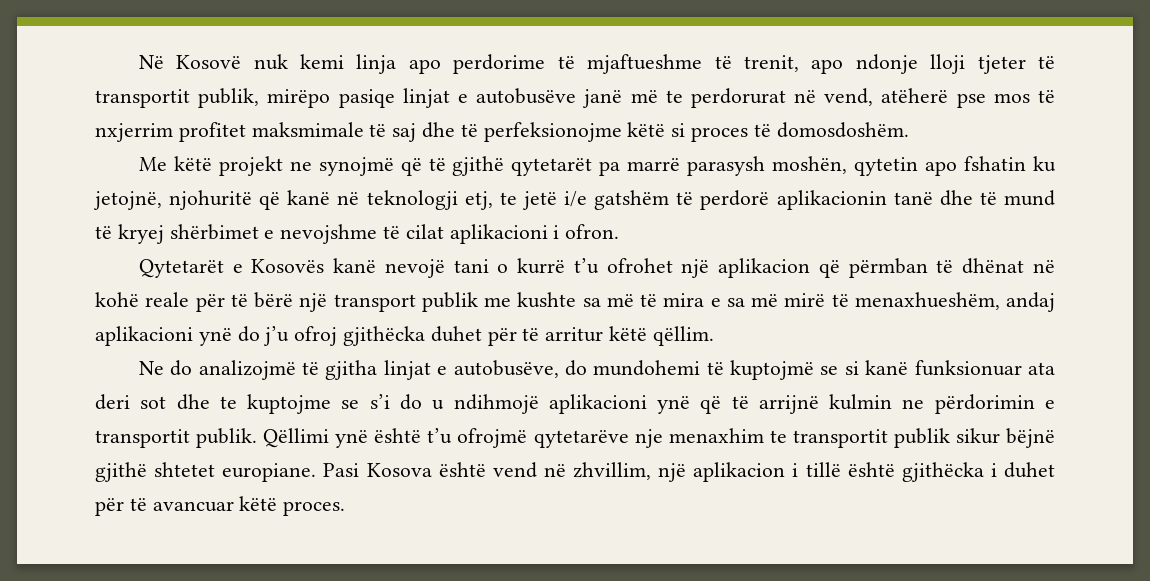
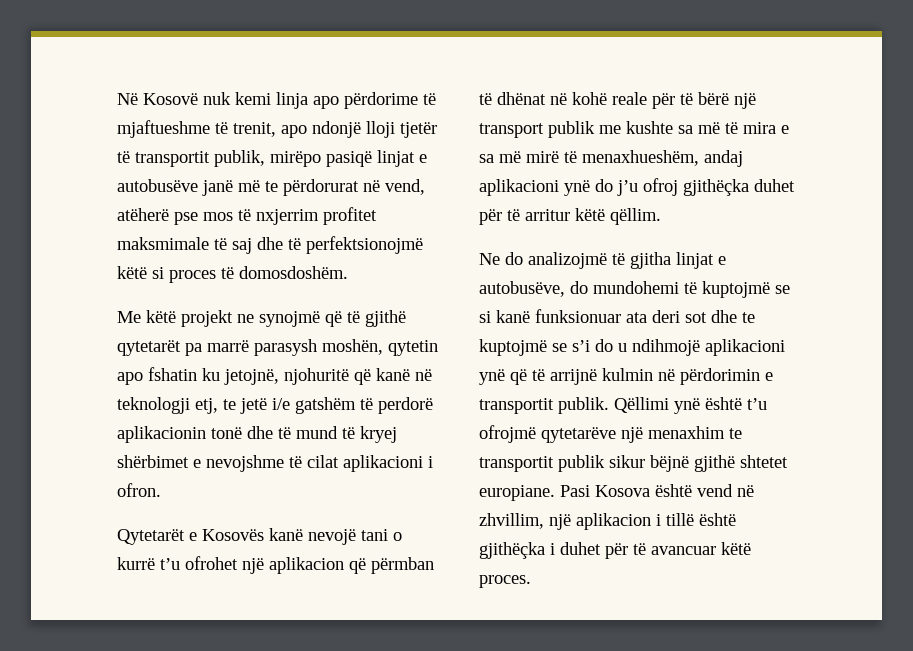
- Në Kosovë nuk kemi linja apo perdorime të mjaftueshme të trenit, apo ndonje lloji tjeter të transportit publik, mirëpo pasiqe linjat e autobusëve janë më te perdorurat në vend, atëherë pse mos të nxjerrim profitet maksmimale të saj dhe të perfeksionojme këtë si proces të domosdoshëm.
+ Në Kosovë nuk kemi linja apo përdorime të mjaftueshme të trenit, apo ndonjë lloji tjetër të transportit publik, mirëpo pasiqë linjat e autobusëve janë më te përdorurat në vend, atëherë pse mos të nxjerrim profitet maksmimale të saj dhe të perfektsionojmë këtë si proces të domosdoshëm.
- Me këtë projekt ne synojmë që të gjithë qytetarët pa marrë parasysh moshën, qytetin apo fshatin ku jetojnë, njohuritë që kanë në teknologji etj, te jetë i/e gatshëm të perdorë aplikacionin tanë dhe të mund të kryej shërbimet e nevojshme të cilat aplikacioni i ofron.
+ Me këtë projekt ne synojmë që të gjithë qytetarët pa marrë parasysh moshën, qytetin apo fshatin ku jetojnë, njohuritë që kanë në teknologji etj, te jetë i/e gatshëm të perdorë aplikacionin tonë dhe të mund të kryej shërbimet e nevojshme të cilat aplikacioni i ofron.
- Qytetarët e Kosovës kanë nevojë tani o kurrë t’u ofrohet një aplikacion që përmban të dhënat në kohë reale për të bërë një transport publik me kushte sa më të mira e sa më mirë të menaxhueshëm, andaj aplikacioni ynë do j’u ofroj gjithëcka duhet për të arritur këtë qëllim.
+ Qytetarët e Kosovës kanë nevojë tani o kurrë t’u ofrohet një aplikacion që përmban të dhënat në kohë reale për të bërë një transport publik me kushte sa më të mira e sa më mirë të menaxhueshëm, andaj aplikacioni ynë do j’u ofroj gjithëçka duhet për të arritur këtë qëllim.
- Ne do analizojmë të gjitha linjat e autobusëve, do mundohemi të kuptojmë se si kanë funksionuar ata deri sot dhe te kuptojme se s’i do u ndihmojë aplikacioni ynë që të arrijnë kulmin ne përdorimin e transportit publik.
+ Ne do analizojmë të gjitha linjat e autobusëve, do mundohemi të kuptojmë se si kanë funksionuar ata deri sot dhe te kuptojmë se s’i do u ndihmojë aplikacioni ynë që të arrijnë kulmin në përdorimin e transportit publik.
- Qëllimi ynë është t’u ofrojmë qytetarëve nje menaxhim te transportit publik sikur bëjnë gjithë shtetet europiane.
+ Qëllimi ynë është t’u ofrojmë qytetarëve një menaxhim te transportit publik sikur bëjnë gjithë shtetet europiane.
- Pasi Kosova është vend në zhvillim, një aplikacion i tillë është gjithëcka i duhet për të avancuar këtë proces.
+ Pasi Kosova është vend në zhvillim, një aplikacion i tillë është gjithëçka i duhet për të avancuar këtë proces.

